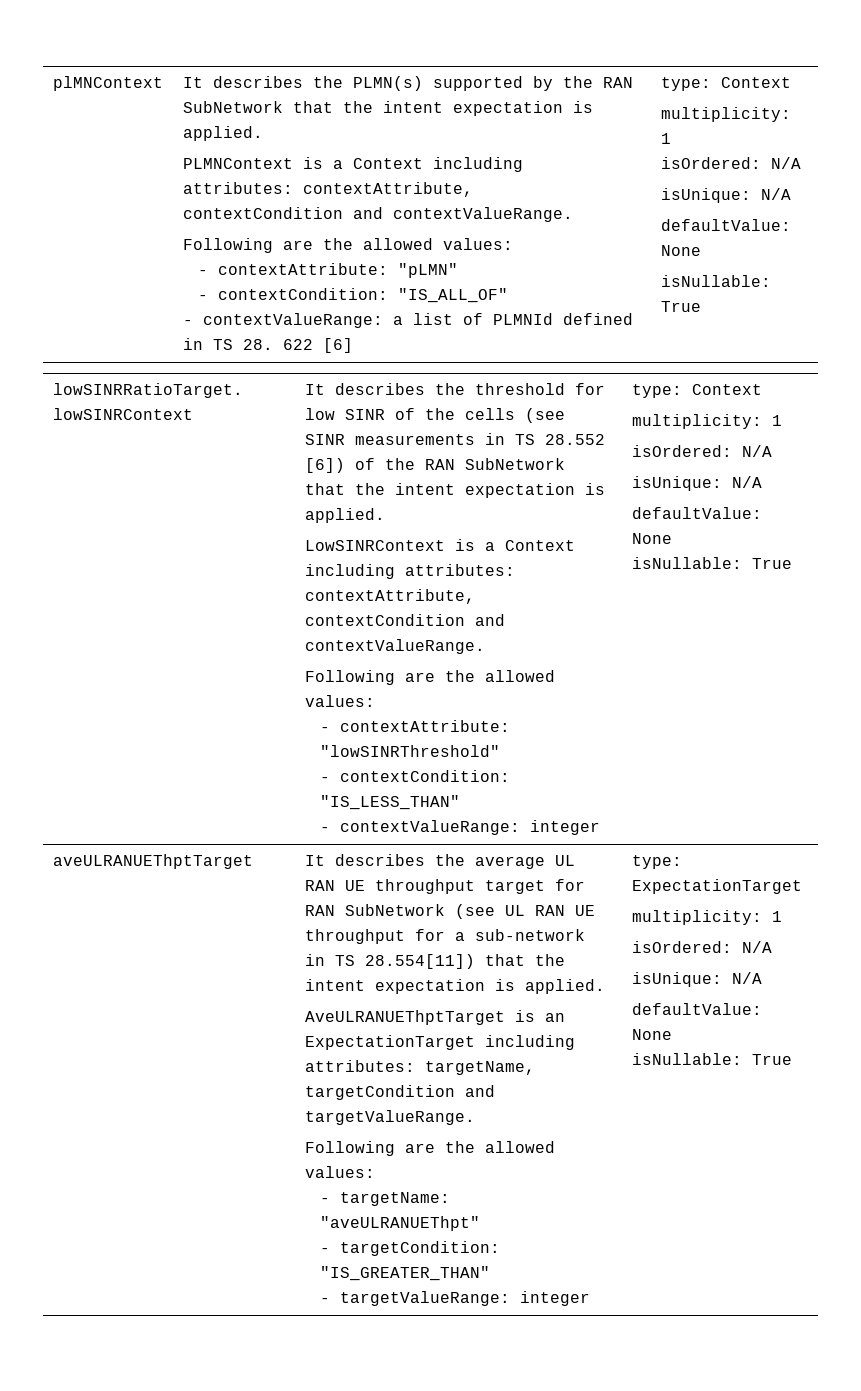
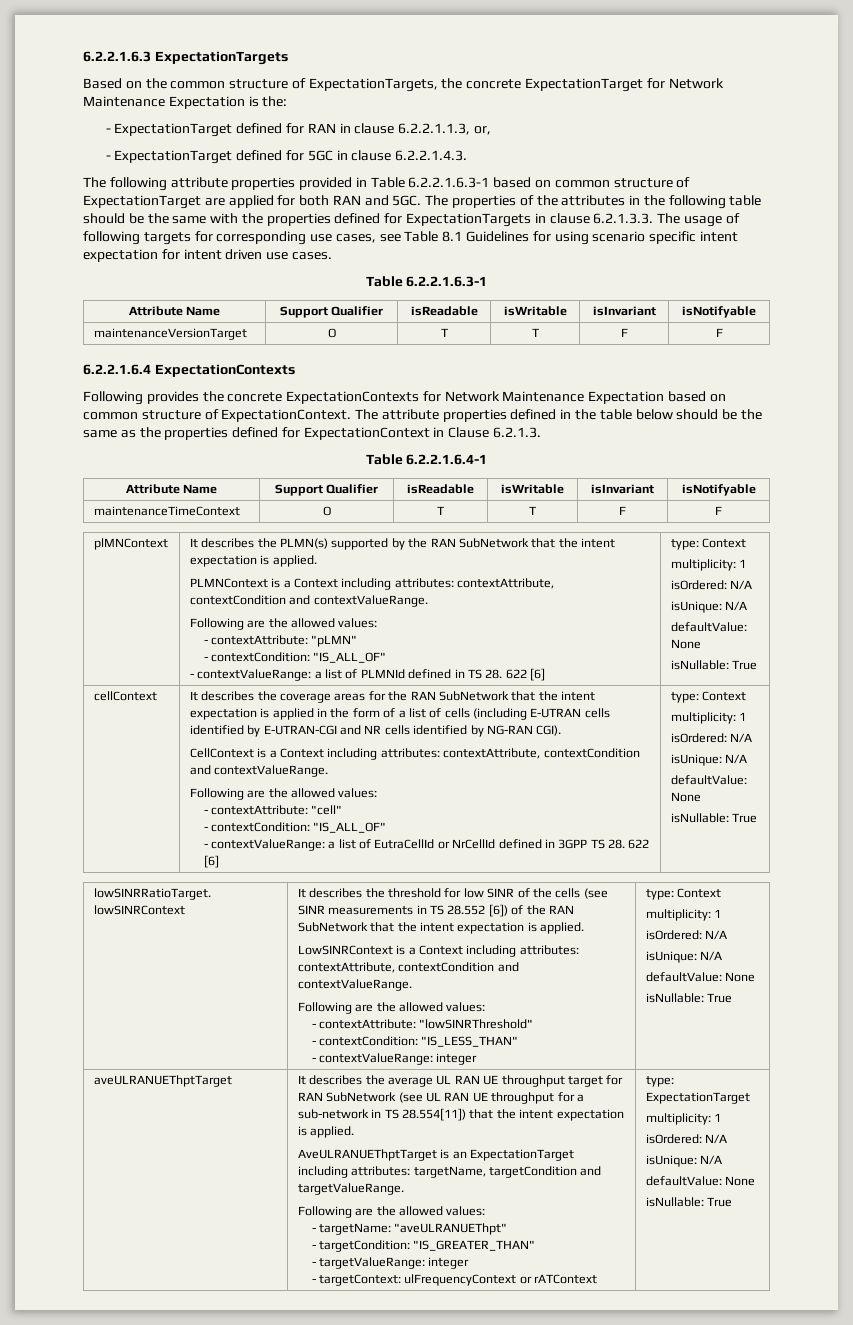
+ 6.2.2.1.6.3 ExpectationTargets
+ Based on the common structure of ExpectationTargets, the concrete ExpectationTarget for Network Maintenance Expectation is the:
+ - ExpectationTarget defined for RAN in clause 6.2.2.1.1.3, or,
+ - ExpectationTarget defined for 5GC in clause 6.2.2.1.4.3.
+ The following attribute properties provided in Table 6.2.2.1.6.3-1 based on common structure of ExpectationTarget are applied for both RAN and 5GC. The properties of the attributes in the following table should be the same with the properties defined for ExpectationTargets in clause 6.2.1.3.3. The usage of following targets for corresponding use cases, see Table 8.1 Guidelines for using scenario specific intent expectation for intent driven use cases.
+ Table 6.2.2.1.6.3-1
+ Attribute Name | Support Qualifier | isReadable | isWritable | isInvariant | isNotifyable
+ maintenanceVersionTarget | O | T | T | F | F
+ 6.2.2.1.6.4 ExpectationContexts
+ Following provides the concrete ExpectationContexts for Network Maintenance Expectation based on common structure of ExpectationContext. The attribute properties defined in the table below should be the same as the properties defined for ExpectationContext in Clause 6.2.1.3.
+ Table 6.2.2.1.6.4-1
+ Attribute Name | Support Qualifier | isReadable | isWritable | isInvariant | isNotifyable
+ maintenanceTimeContext | O | T | T | F | F
+ cellContext | It describes the coverage areas for the RAN SubNetwork that the intent expectation is applied in the form of a list of cells (including E-UTRAN cells identified by E-UTRAN-CGI and NR cells identified by NG-RAN CGI).
+ CellContext is a Context including attributes: contextAttribute, contextCondition and contextValueRange.
+ Following are the allowed values:
+ - contextAttribute: "cell"
+ - contextCondition: "IS_ALL_OF"
+ - contextValueRange: a list of EutraCellId or NrCellId defined in 3GPP TS 28. 622 [6] | type: Context
+ multiplicity: 1
+ isOrdered: N/A
+ isUnique: N/A
+ defaultValue: None
+ isNullable: True
+ - targetContext: ulFrequencyContext or rATContext

